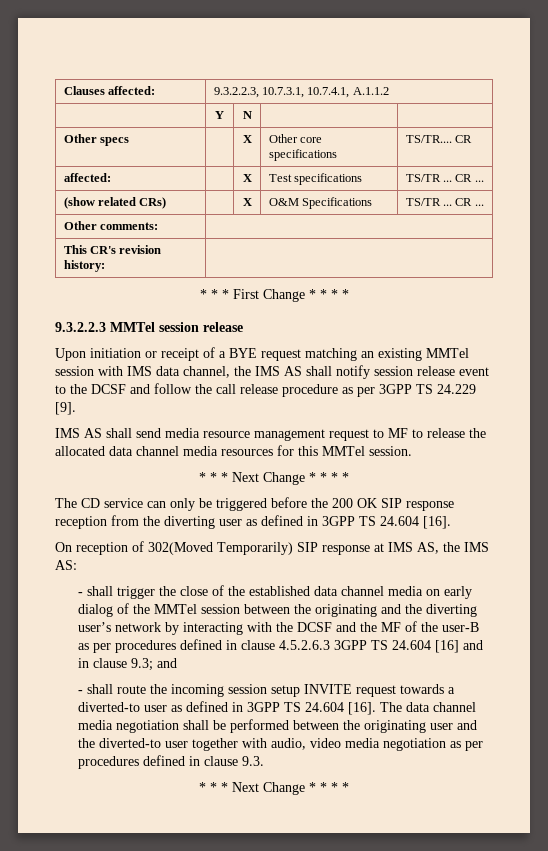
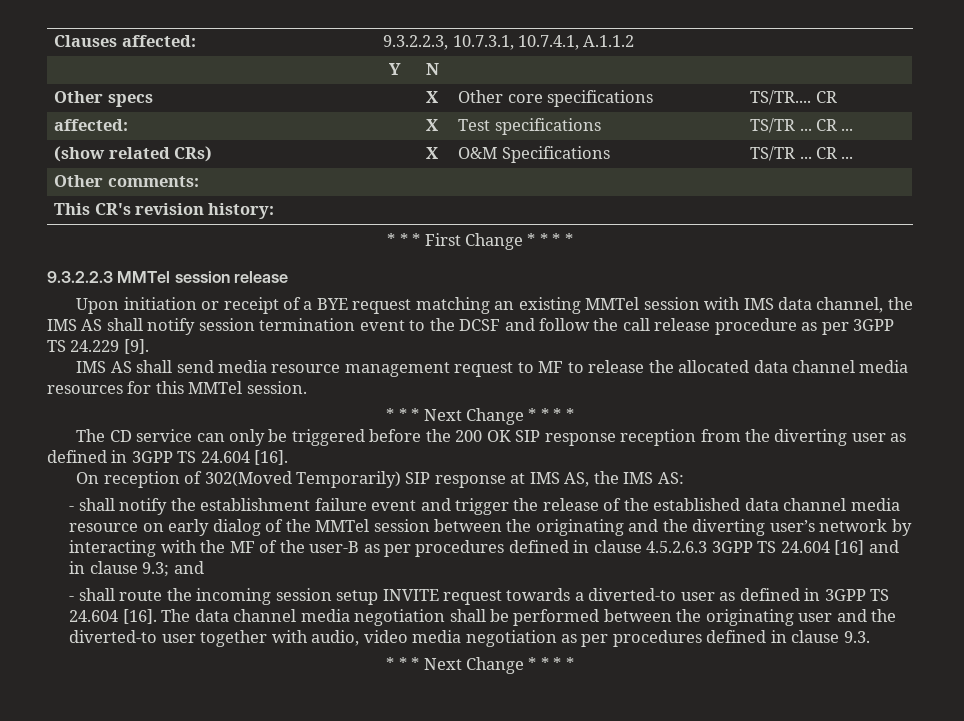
- Upon initiation or receipt of a BYE request matching an existing MMTel session with IMS data channel, the IMS AS shall notify session release event to the DCSF and follow the call release procedure as per 3GPP TS 24.229 [9].
+ Upon initiation or receipt of a BYE request matching an existing MMTel session with IMS data channel, the IMS AS shall notify session termination event to the DCSF and follow the call release procedure as per 3GPP TS 24.229 [9].
- - shall trigger the close of the established data channel media on early dialog of the MMTel session between the originating and the diverting user’s network by interacting with the DCSF and the MF of the user-B as per procedures defined in clause 4.5.2.6.3 3GPP TS 24.604 [16] and in clause 9.3; and
+ - shall notify the establishment failure event and trigger the release of the established data channel media resource on early dialog of the MMTel session between the originating and the diverting user’s network by interacting with the MF of the user-B as per procedures defined in clause 4.5.2.6.3 3GPP TS 24.604 [16] and in clause 9.3; and

